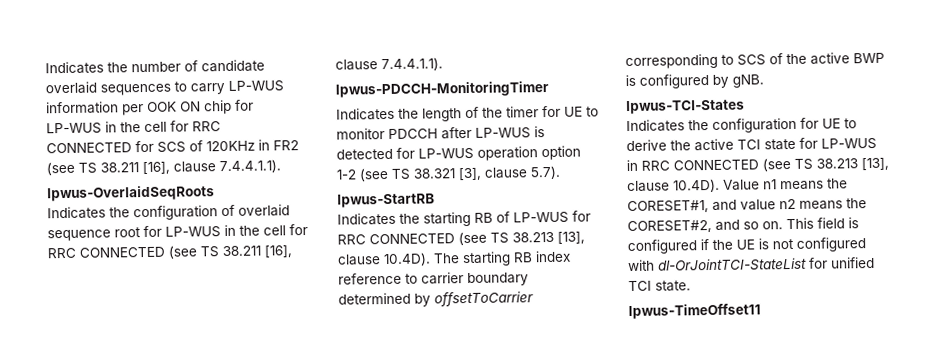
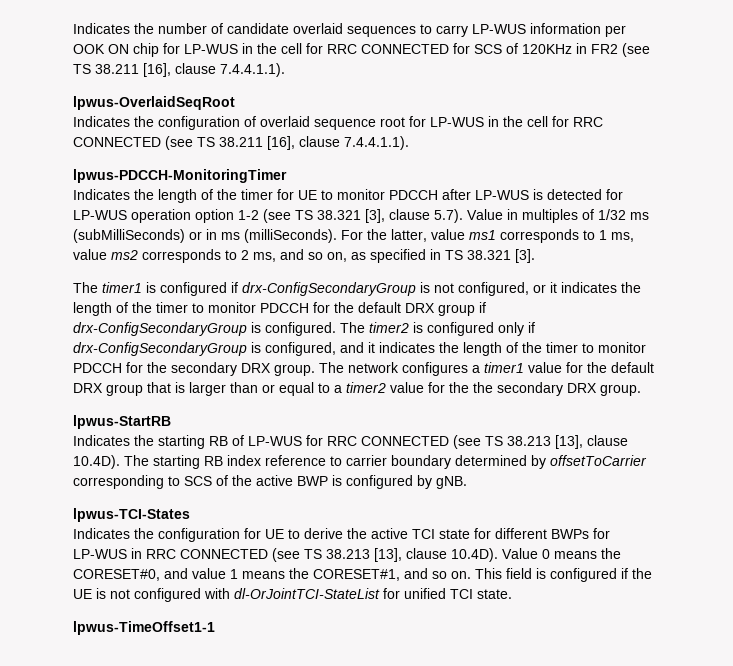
- lpwus-OverlaidSeqRoots
+ lpwus-OverlaidSeqRoot
- Indicates the length of the timer for UE to monitor PDCCH after LP-WUS is detected for LP-WUS operation option 1-2 (see TS 38.321 [3], clause 5.7).
+ Indicates the length of the timer for UE to monitor PDCCH after LP-WUS is detected for LP-WUS operation option 1-2 (see TS 38.321 [3], clause 5.7). Value in multiples of 1/32 ms (subMilliSeconds) or in ms (milliSeconds). For the latter, value ms1 corresponds to 1 ms, value ms2 corresponds to 2 ms, and so on, as specified in TS 38.321 [3].
+ The timer1 is configured if drx-ConfigSecondaryGroup is not configured, or it indicates the length of the timer to monitor PDCCH for the default DRX group if drx-ConfigSecondaryGroup is configured. The timer2 is configured only if drx-ConfigSecondaryGroup is configured, and it indicates the length of the timer to monitor PDCCH for the secondary DRX group. The network configures a timer1 value for the default DRX group that is larger than or equal to a timer2 value for the the secondary DRX group.
- Indicates the configuration for UE to derive the active TCI state for LP-WUS in RRC CONNECTED (see TS 38.213 [13], clause 10.4D). Value n1 means the CORESET#1, and value n2 means the CORESET#2, and so on.
+ Indicates the configuration for UE to derive the active TCI state for different BWPs for LP-WUS in RRC CONNECTED (see TS 38.213 [13], clause 10.4D). Value 0 means the CORESET#0, and value 1 means the CORESET#1, and so on.
- lpwus-TimeOffset11
+ lpwus-TimeOffset1-1

